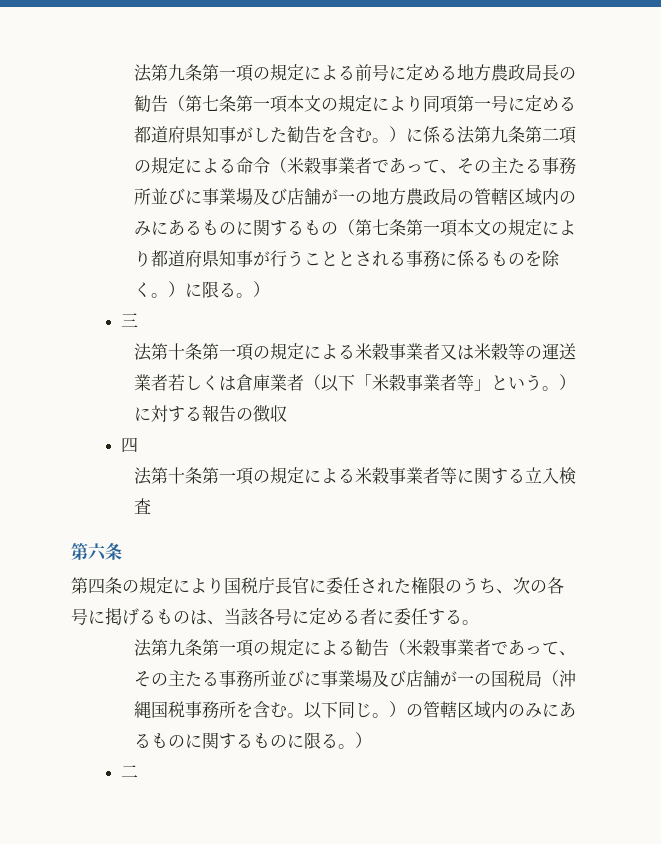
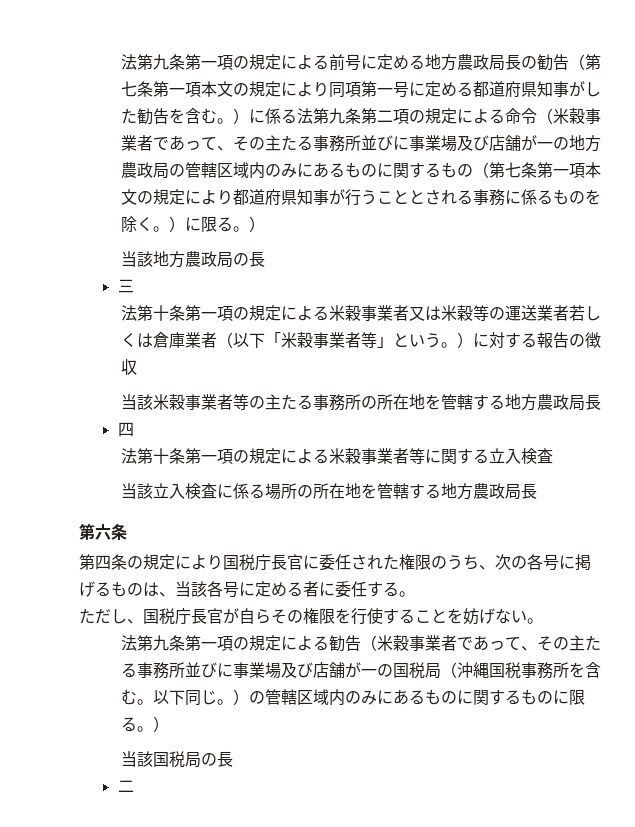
+ 当該地方農政局の長
+ 当該米穀事業者等の主たる事務所の所在地を管轄する地方農政局長
+ 当該立入検査に係る場所の所在地を管轄する地方農政局長
+ ただし、国税庁長官が自らその権限を行使することを妨げない。
+ 当該国税局の長

